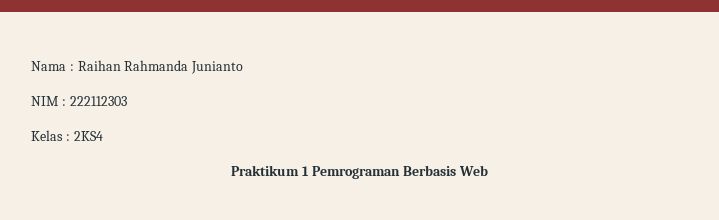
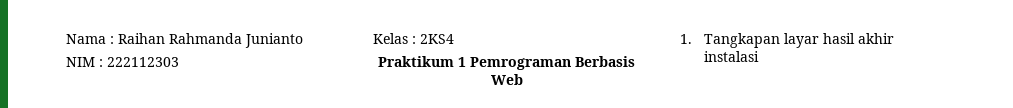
+ 1. Tangkapan layar hasil akhir instalasi

